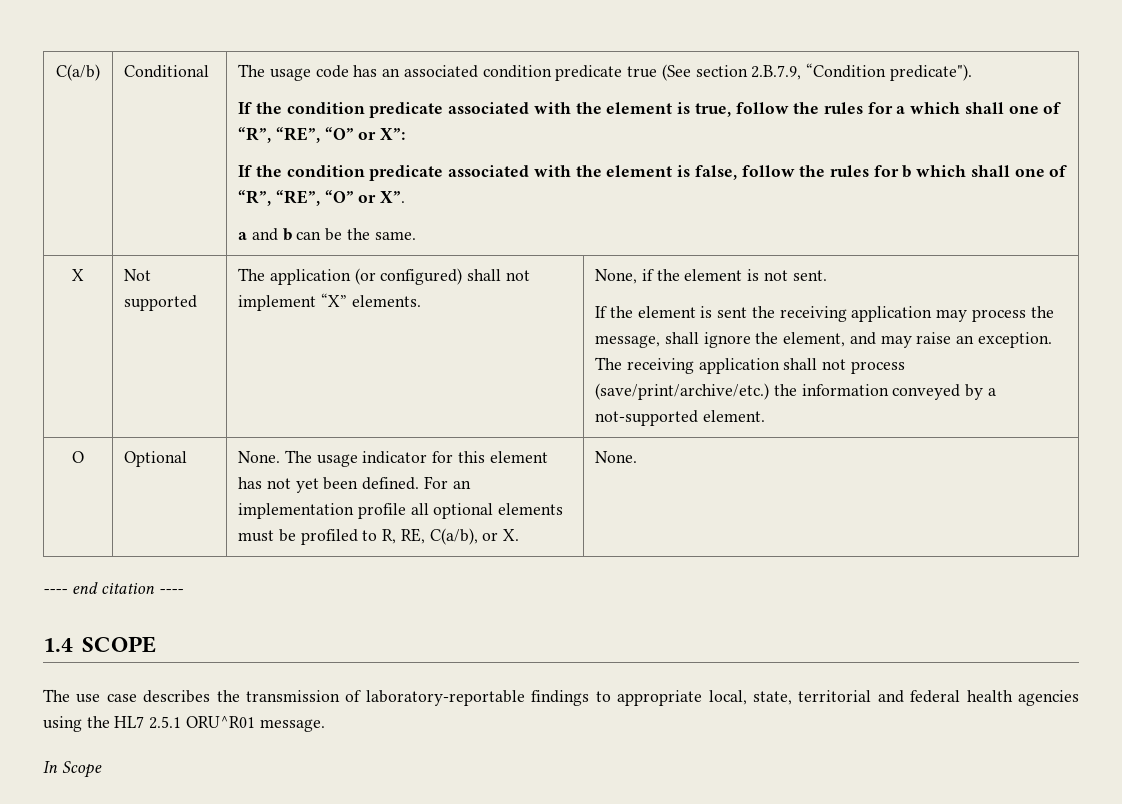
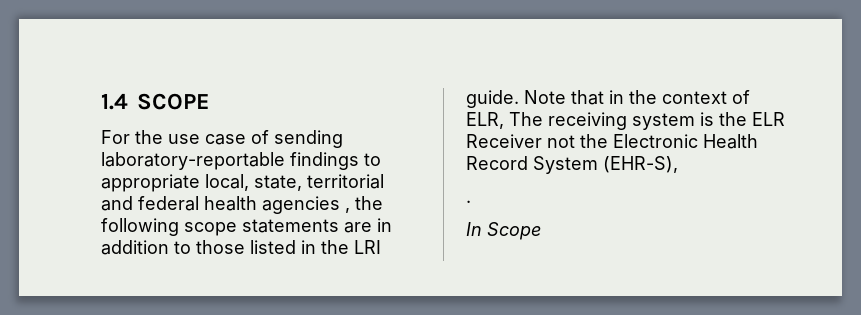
- C(a/b) | Conditional | The usage code has an associated condition predicate true (See section 2.B.7.9, “Condition predicate").
- If the condition predicate associated with the element is true, follow the rules for a which shall one of “R”, “RE”, “O” or X”:
- If the condition predicate associated with the element is false, follow the rules for b which shall one of “R”, “RE”, “O” or X”.
- a and b can be the same.
- X | Not supported | The application (or configured) shall not implement “X” elements. | None, if the element is not sent.
- If the element is sent the receiving application may process the message, shall ignore the element, and may raise an exception. The receiving application shall not process (save/print/archive/etc.) the information conveyed by a not-supported element.
- O | Optional | None. The usage indicator for this element has not yet been defined. For an implementation profile all optional elements must be profiled to R, RE, C(a/b), or X. | None.
- ---- end citation ----
  1.4 SCOPE
- The use case describes the transmission of laboratory-reportable findings to appropriate local, state, territorial and federal health agencies using the HL7 2.5.1 ORU^R01 message.
+ For the use case of sending laboratory-reportable findings to appropriate local, state, territorial and federal health agencies , the following scope statements are in addition to those listed in the LRI guide. Note that in the context of ELR, The receiving system is the ELR Receiver not the Electronic Health Record System (EHR-S),
+ .

